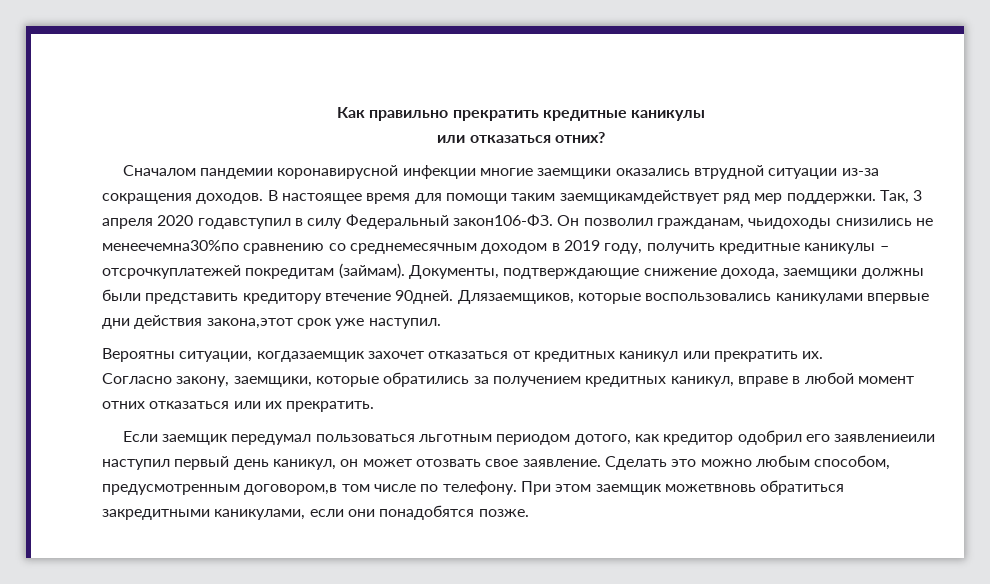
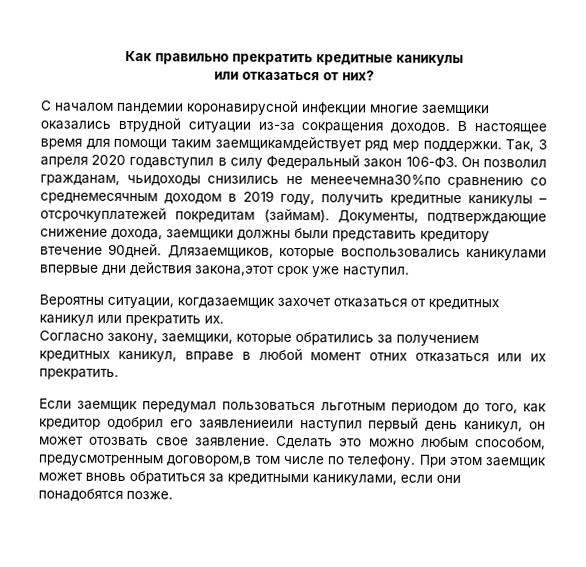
- или отказаться отних?
- Сначалом пандемии коронавирусной инфекции многие заемщики оказались втрудной ситуации из-за сокращения доходов.
+ или отказаться от них?
+ С началом пандемии коронавирусной инфекции многие заемщики оказались втрудной ситуации из-за сокращения доходов.
- Так, 3 апреля 2020 годавступил в силу Федеральный закон106-ФЗ.
+ Так, 3 апреля 2020 годавступил в силу Федеральный закон 106-ФЗ.
- Если заемщик передумал пользоваться льготным периодом дотого, как кредитор одобрил его заявлениеили наступил первый день каникул, он может отозвать свое заявление.
+ Если заемщик передумал пользоваться льготным периодом до того, как кредитор одобрил его заявлениеили наступил первый день каникул, он может отозвать свое заявление.
- При этом заемщик можетвновь обратиться закредитными каникулами, если они понадобятся позже.
+ При этом заемщик может вновь обратиться за кредитными каникулами, если они понадобятся позже.

